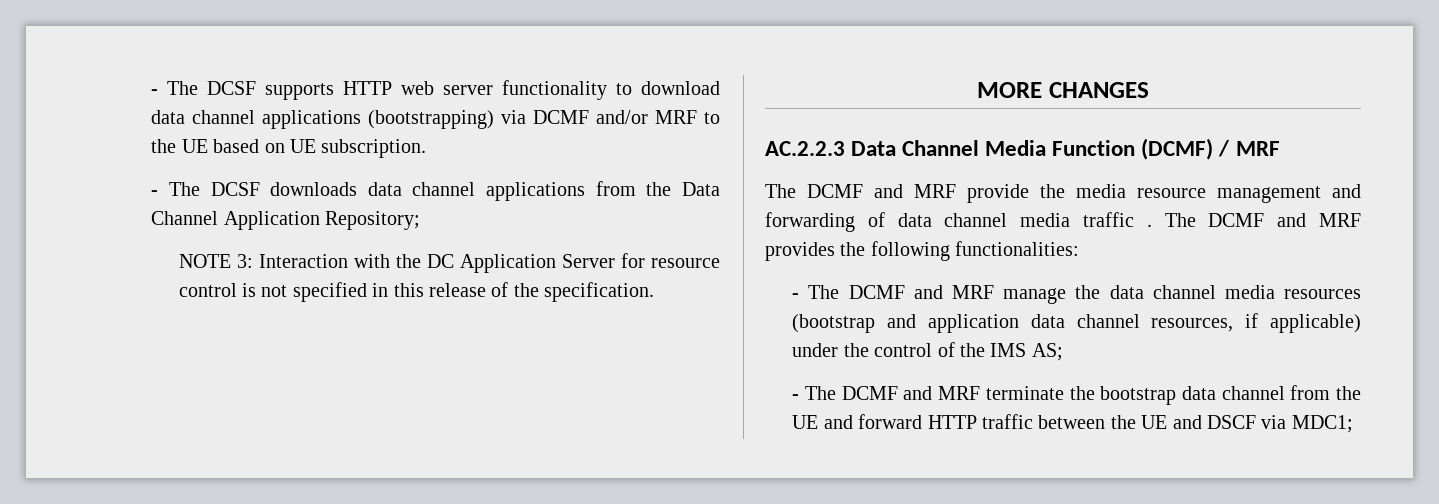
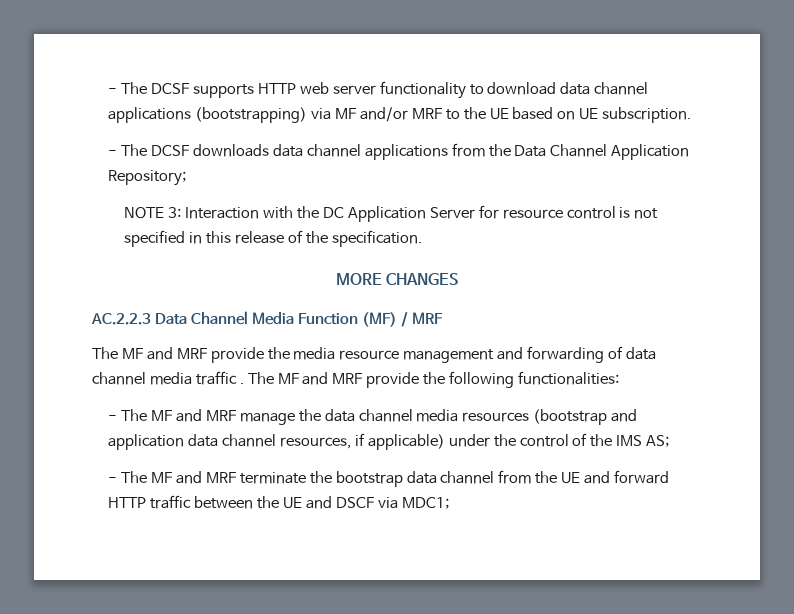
- - The DCSF supports HTTP web server functionality to download data channel applications (bootstrapping) via DCMF and/or MRF to the UE based on UE subscription.
+ - The DCSF supports HTTP web server functionality to download data channel applications (bootstrapping) via MF and/or MRF to the UE based on UE subscription.
- AC.2.2.3 Data Channel Media Function (DCMF) / MRF
+ AC.2.2.3 Data Channel Media Function (MF) / MRF
- The DCMF and MRF provide the media resource management and forwarding of data channel media traffic .
+ The MF and MRF provide the media resource management and forwarding of data channel media traffic .
- The DCMF and MRF provides the following functionalities:
+ The MF and MRF provide the following functionalities:
- - The DCMF and MRF manage the data channel media resources (bootstrap and application data channel resources, if applicable) under the control of the IMS AS;
+ - The MF and MRF manage the data channel media resources (bootstrap and application data channel resources, if applicable) under the control of the IMS AS;
- - The DCMF and MRF terminate the bootstrap data channel from the UE and forward HTTP traffic between the UE and DSCF via MDC1;
+ - The MF and MRF terminate the bootstrap data channel from the UE and forward HTTP traffic between the UE and DSCF via MDC1;

